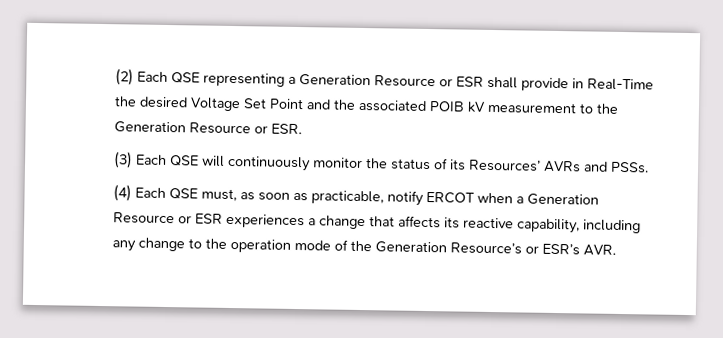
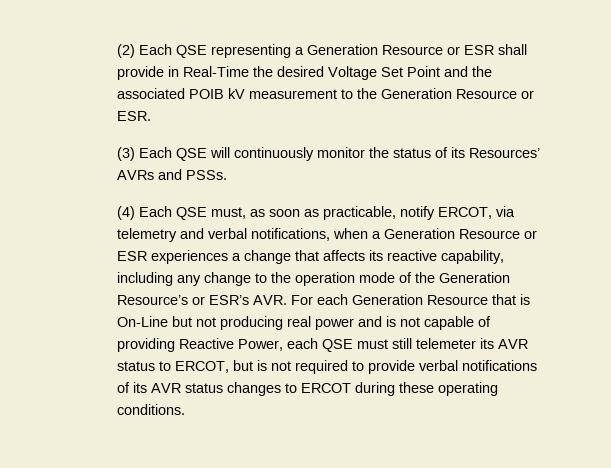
- (4) Each QSE must, as soon as practicable, notify ERCOT when a Generation Resource or ESR experiences a change that affects its reactive capability, including any change to the operation mode of the Generation Resource’s or ESR’s AVR.
+ (4) Each QSE must, as soon as practicable, notify ERCOT, via telemetry and verbal notifications, when a Generation Resource or ESR experiences a change that affects its reactive capability, including any change to the operation mode of the Generation Resource’s or ESR’s AVR. For each Generation Resource that is On-Line but not producing real power and is not capable of providing Reactive Power, each QSE must still telemeter its AVR status to ERCOT, but is not required to provide verbal notifications of its AVR status changes to ERCOT during these operating conditions.

